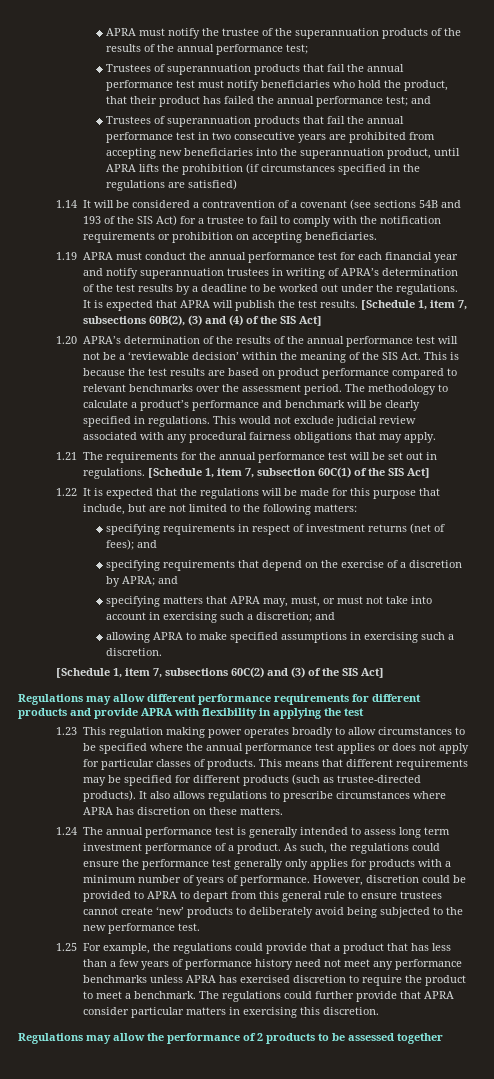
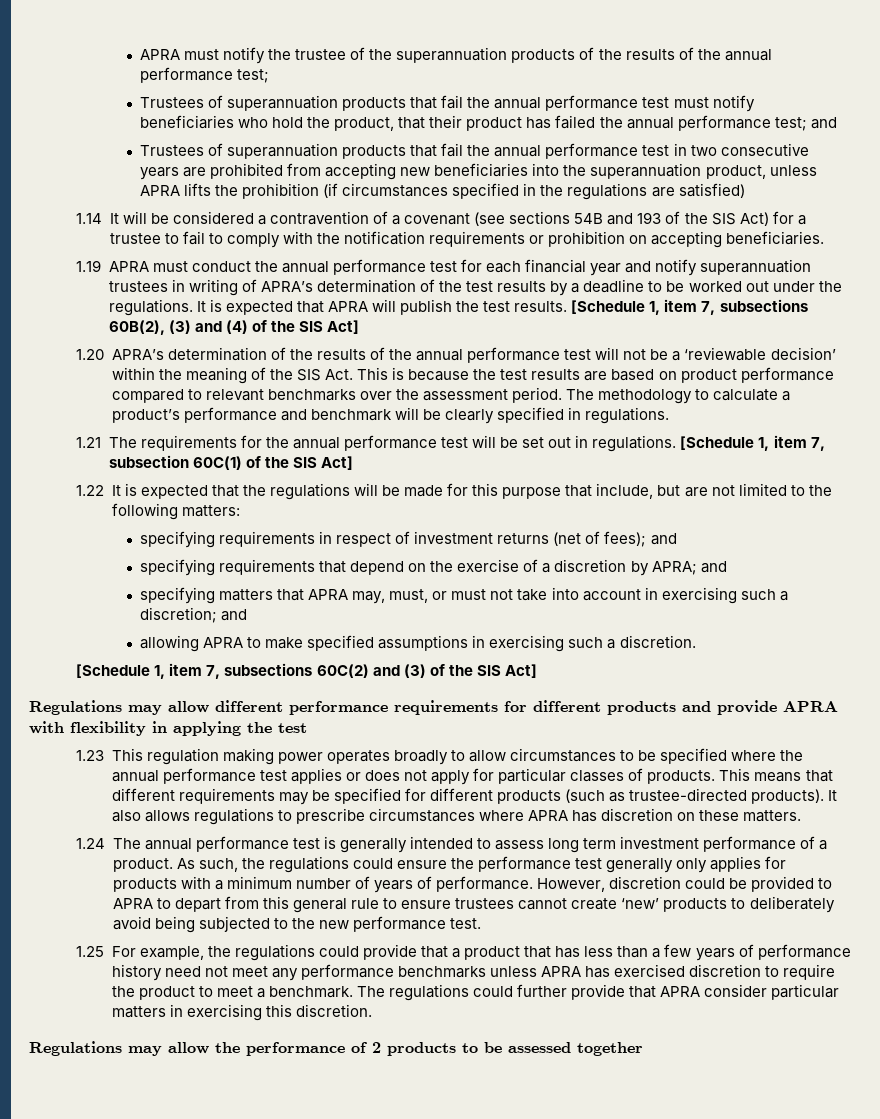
- Trustees of superannuation products that fail the annual performance test in two consecutive years are prohibited from accepting new beneficiaries into the superannuation product, until APRA lifts the prohibition (if circumstances specified in the regulations are satisfied)
+ Trustees of superannuation products that fail the annual performance test in two consecutive years are prohibited from accepting new beneficiaries into the superannuation product, unless APRA lifts the prohibition (if circumstances specified in the regulations are satisfied)
- This would not exclude judicial review associated with any procedural fairness obligations that may apply.

